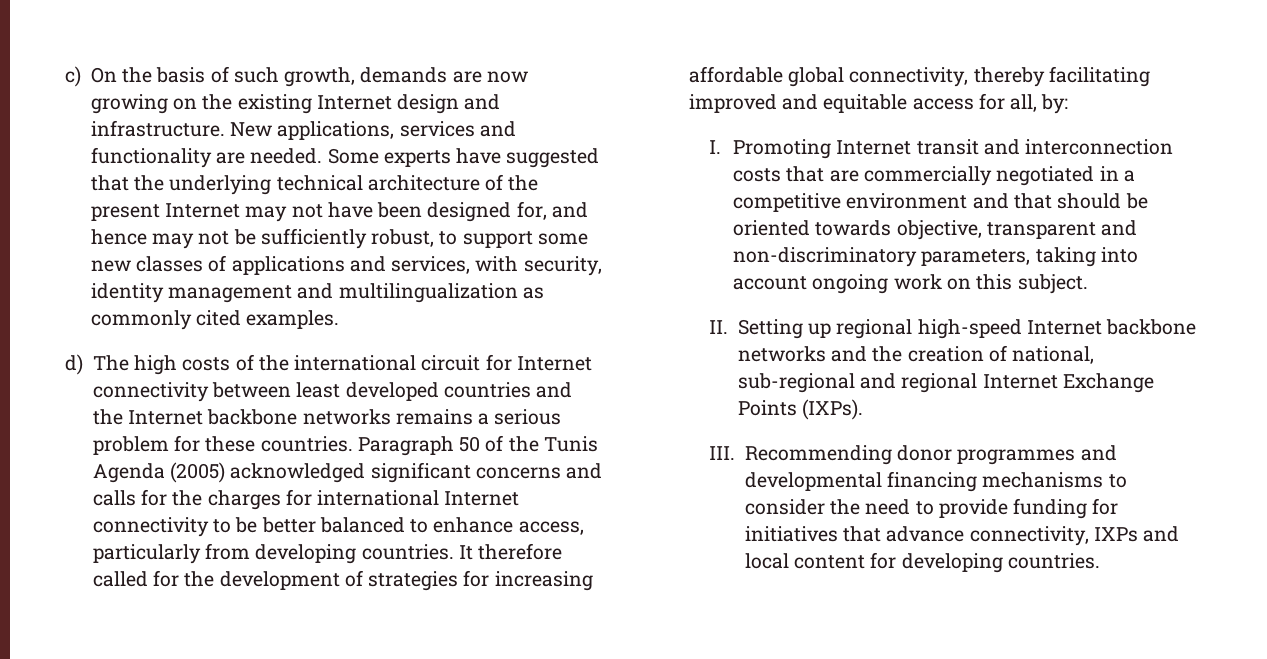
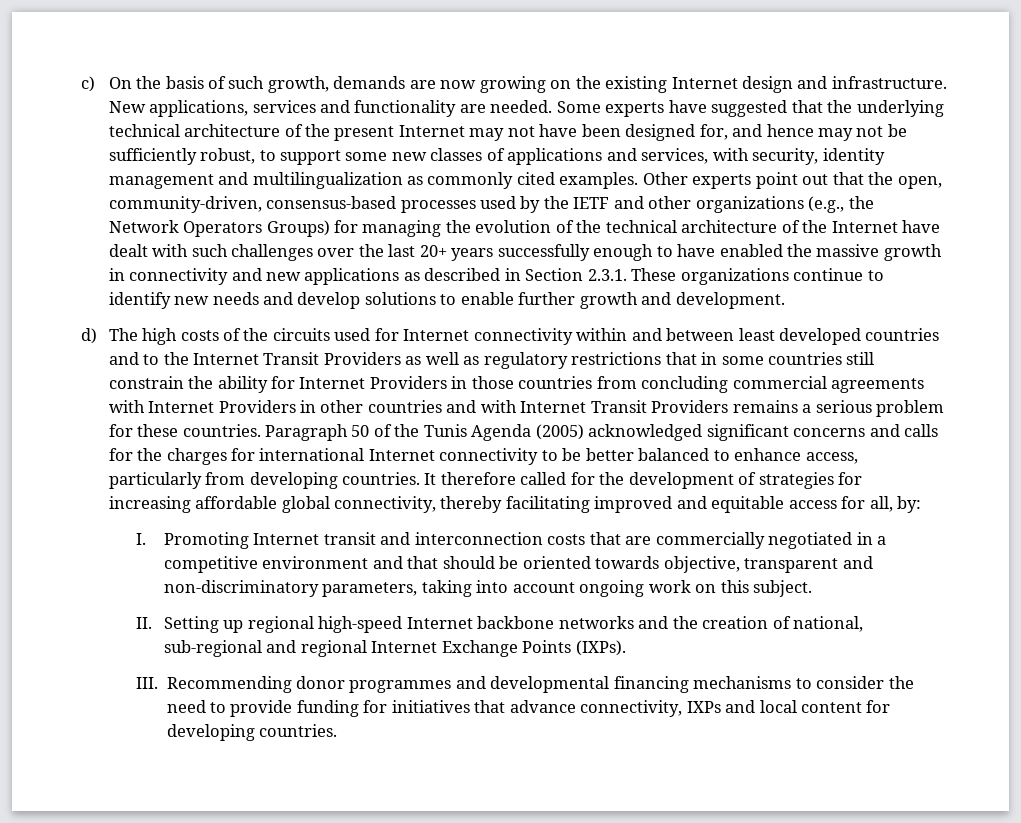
+ Other experts point out that the open, community-driven, consensus-based processes used by the IETF and other organizations (e.g., the Network Operators Groups) for managing the evolution of the technical architecture of the Internet have dealt with such challenges over the last 20+ years successfully enough to have enabled the massive growth in connectivity and new applications as described in Section 2.3.1. These organizations continue to identify new needs and develop solutions to enable further growth and development.
- d) The high costs of the international circuit for Internet connectivity between least developed countries and the Internet backbone networks remains a serious problem for these countries.
+ d) The high costs of the circuits used for Internet connectivity within and between least developed countries and to the Internet Transit Providers as well as regulatory restrictions that in some countries still constrain the ability for Internet Providers in those countries from concluding commercial agreements with Internet Providers in other countries and with Internet Transit Providers remains a serious problem for these countries.

